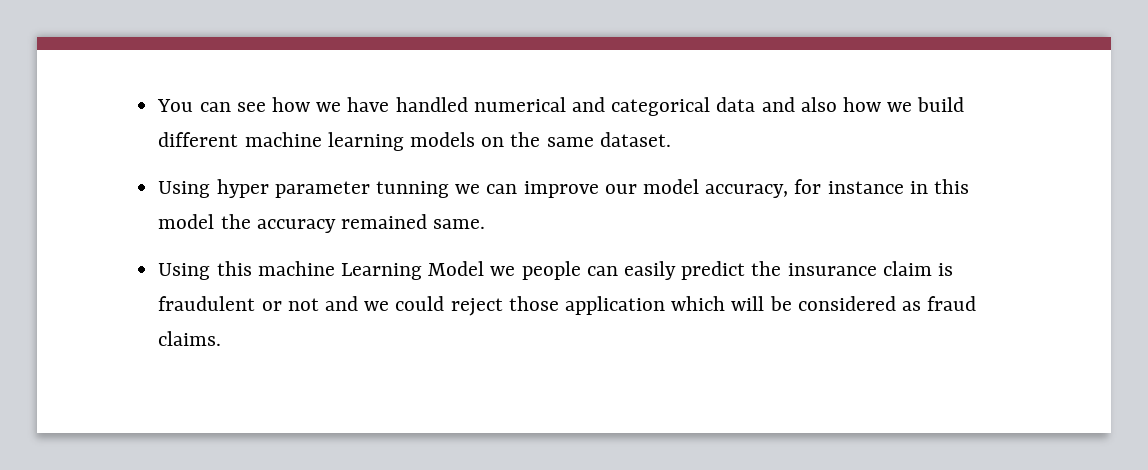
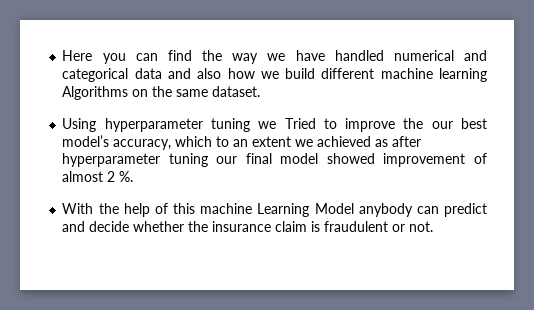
- You can see how we have handled numerical and categorical data and also how we build different machine learning models on the same dataset.
+ Here you can find the way we have handled numerical and categorical data and also how we build different machine learning Algorithms on the same dataset.
- Using hyper parameter tunning we can improve our model accuracy, for instance in this model the accuracy remained same.
- Using this machine Learning Model we people can easily predict the insurance claim is fraudulent or not and we could reject those application which will be considered as fraud claims.
+ Using hyperparameter tuning we Tried to improve the our best model’s accuracy, which to an extent we achieved as after hyperparameter tuning our final model showed improvement of almost 2 %.
+ With the help of this machine Learning Model anybody can predict and decide whether the insurance claim is fraudulent or not.

